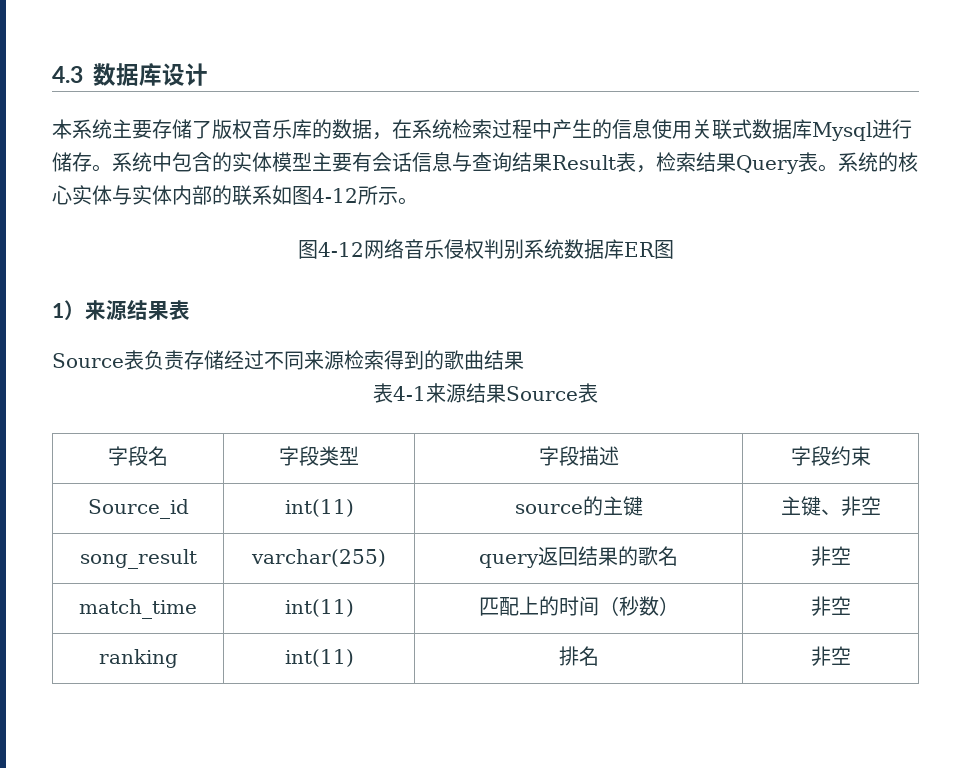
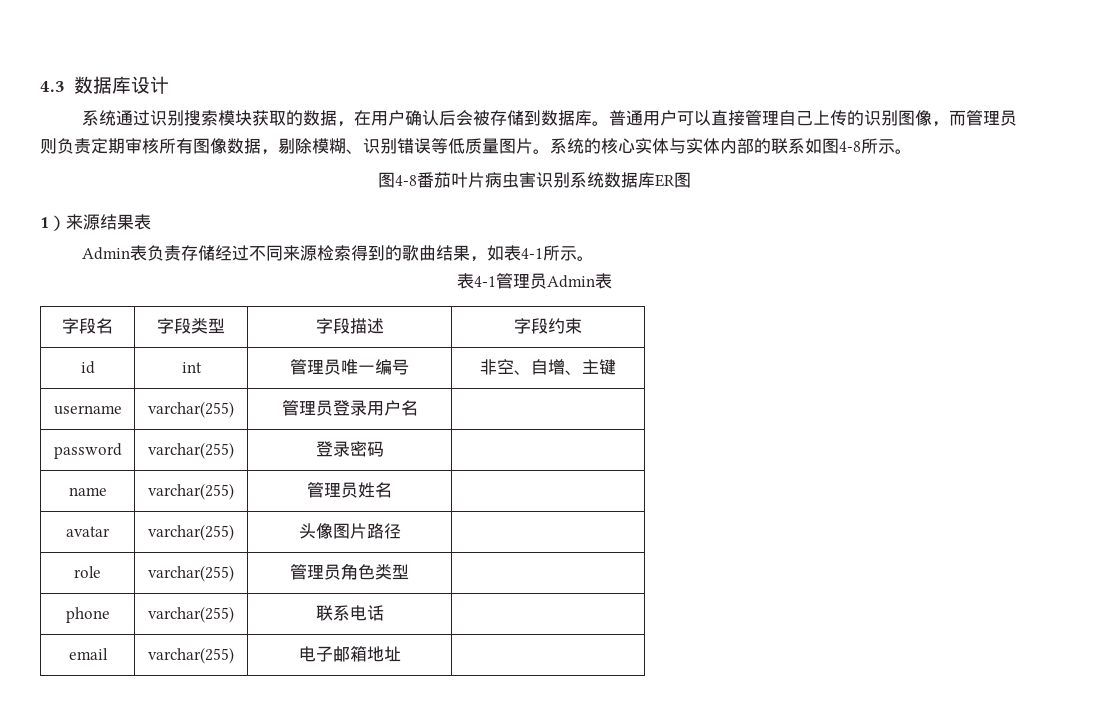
- 本系统主要存储了版权音乐库的数据，在系统检索过程中产生的信息使用关联式数据库Mysql进行储存。系统中包含的实体模型主要有会话信息与查询结果Result表，检索结果Query表。
+ 系统通过识别搜索模块获取的数据，在用户确认后会被存储到数据库。普通用户可以直接管理自己上传的识别图像，而管理员则负责定期审核所有图像数据，剔除模糊、识别错误等低质量图片。
- 系统的核心实体与实体内部的联系如图4-12所示。
+ 系统的核心实体与实体内部的联系如图4-8所示。
- 图4-12网络音乐侵权判别系统数据库ER图
+ 图4-8番茄叶片病虫害识别系统数据库ER图
- Source表负责存储经过不同来源检索得到的歌曲结果
- 表4-1来源结果Source表
+ Admin表负责存储经过不同来源检索得到的歌曲结果，如表4-1所示。
+ 表4-1管理员Admin表
- Source_id | int(11) | source的主键 | 主键、非空
- song_result | varchar(255) | query返回结果的歌名 | 非空
- match_time | int(11) | 匹配上的时间（秒数） | 非空
- ranking | int(11) | 排名 | 非空
+ id | int | 管理员唯一编号 | 非空、自增、主键
+ username | varchar(255) | 管理员登录用户名 |
+ password | varchar(255) | 登录密码 |
+ name | varchar(255) | 管理员姓名 |
+ avatar | varchar(255) | 头像图片路径 |
+ role | varchar(255) | 管理员角色类型 |
+ phone | varchar(255) | 联系电话 |
+ email | varchar(255) | 电子邮箱地址 |

